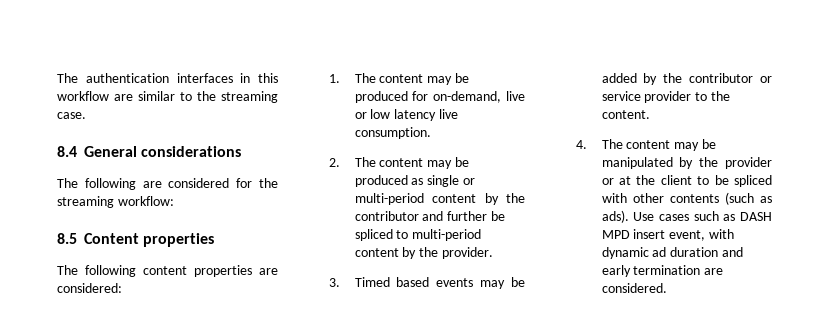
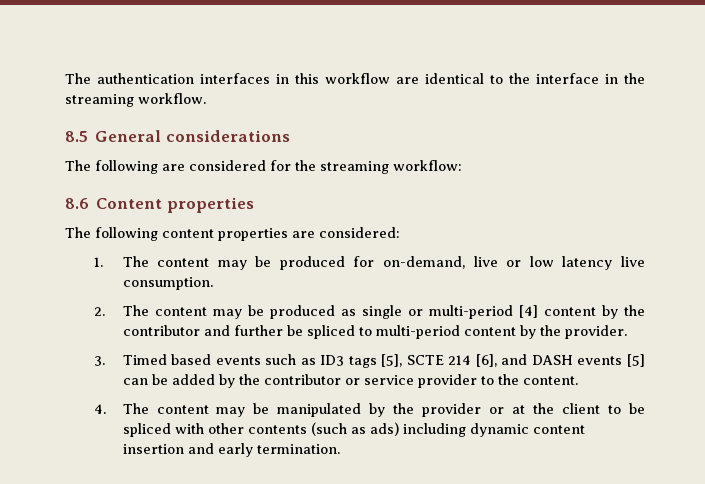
- The authentication interfaces in this workflow are similar to the streaming case.
- 8.4 General considerations
+ The authentication interfaces in this workflow are identical to the interface in the streaming workflow.
+ 8.5 General considerations
- 8.5 Content properties
+ 8.6 Content properties
- 2. The content may be produced as single or multi-period content by the contributor and further be spliced to multi-period content by the provider.
+ 2. The content may be produced as single or multi-period [4] content by the contributor and further be spliced to multi-period content by the provider.
- 3. Timed based events may be added by the contributor or service provider to the content.
+ 3. Timed based events such as ID3 tags [5], SCTE 214 [6], and DASH events [5] can be added by the contributor or service provider to the content.
- 4. The content may be manipulated by the provider or at the client to be spliced with other contents (such as ads). Use cases such as DASH MPD insert event, with dynamic ad duration and early termination are considered.
+ 4. The content may be manipulated by the provider or at the client to be spliced with other contents (such as ads) including dynamic content insertion and early termination.

